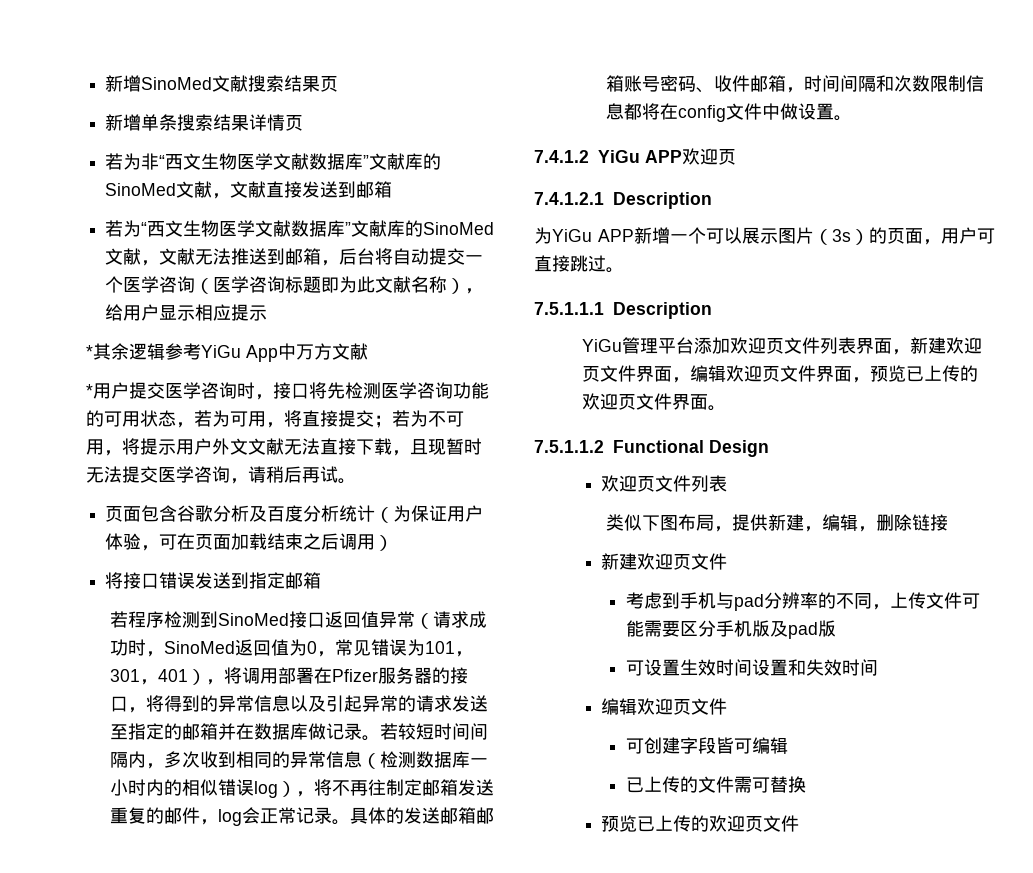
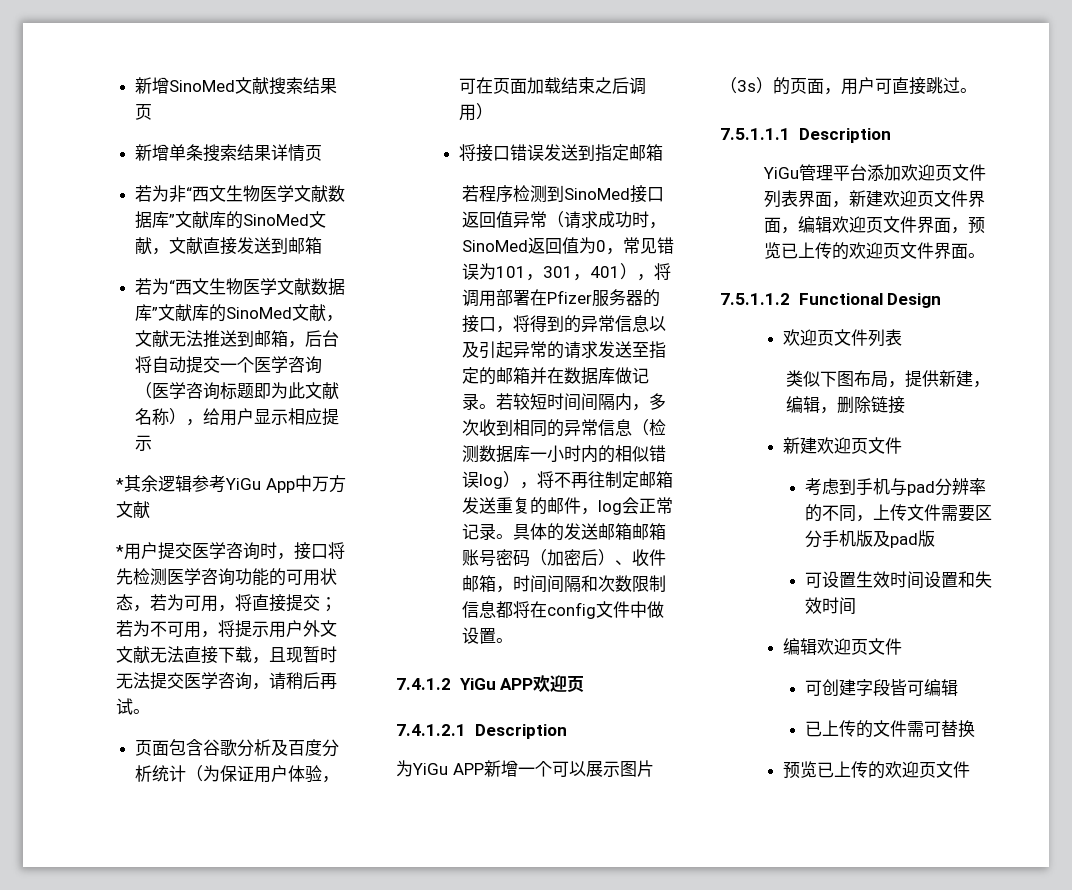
- 具体的发送邮箱邮箱账号密码、收件邮箱，时间间隔和次数限制信息都将在config文件中做设置。
+ 具体的发送邮箱邮箱账号密码（加密后）、收件邮箱，时间间隔和次数限制信息都将在config文件中做设置。
- 考虑到手机与pad分辨率的不同，上传文件可能需要区分手机版及pad版
+ 考虑到手机与pad分辨率的不同，上传文件需要区分手机版及pad版

